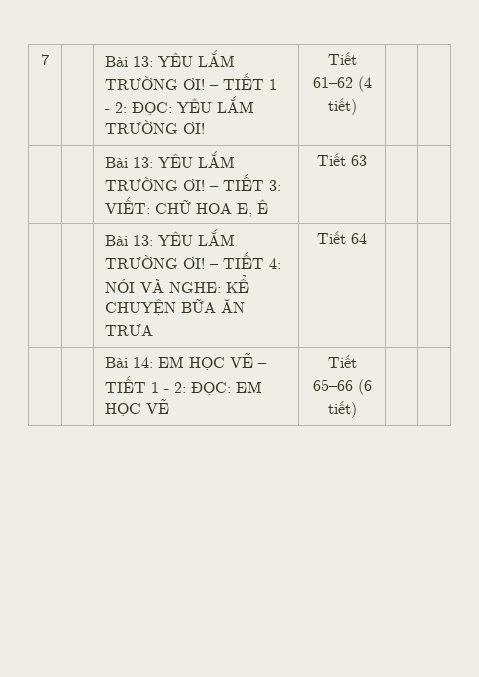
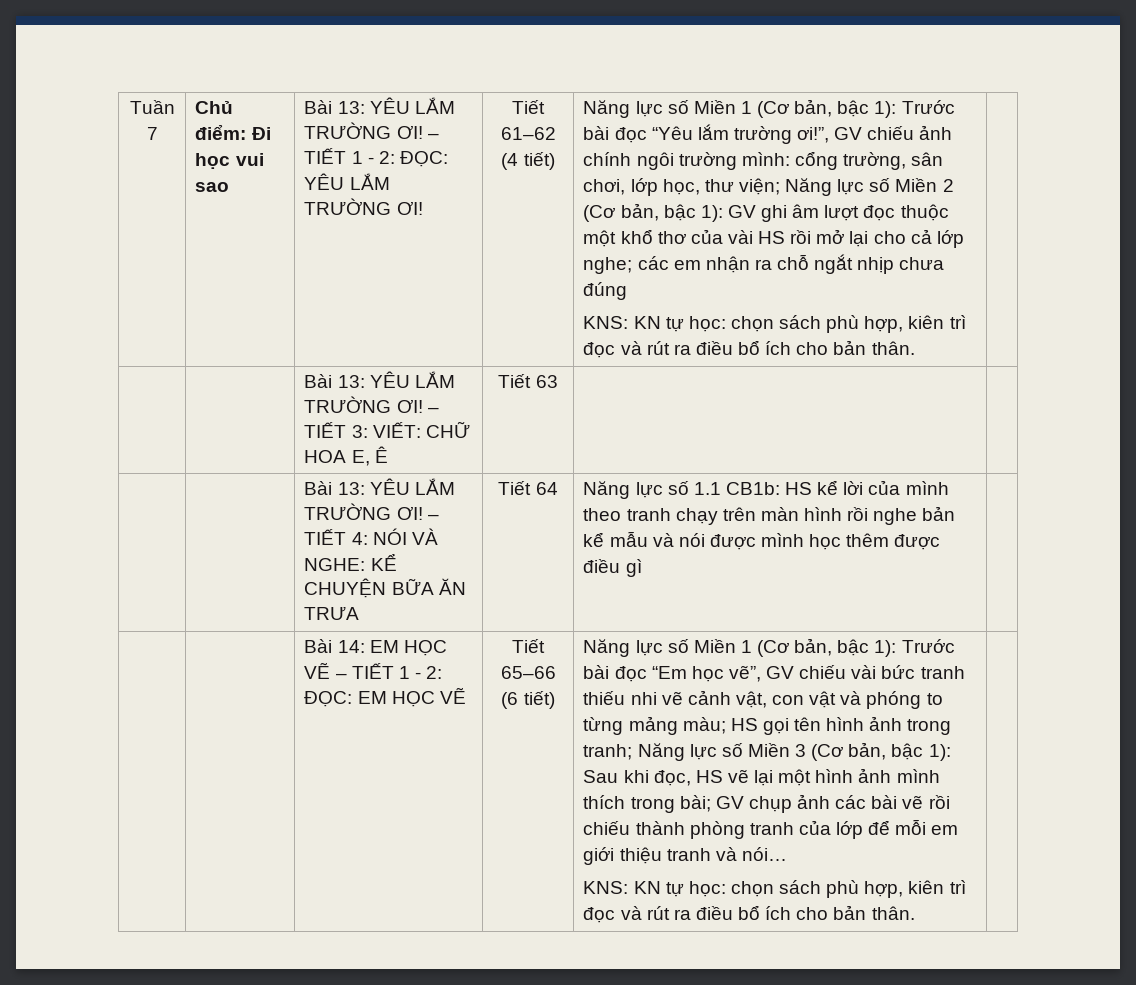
- 7
+ Tuần 7
+ Chủ điểm: Đi học vui sao
+ Năng lực số Miền 1 (Cơ bản, bậc 1): Trước bài đọc “Yêu lắm trường ơi!”, GV chiếu ảnh chính ngôi trường mình: cổng trường, sân chơi, lớp học, thư viện; Năng lực số Miền 2 (Cơ bản, bậc 1): GV ghi âm lượt đọc thuộc một khổ thơ của vài HS rồi mở lại cho cả lớp nghe; các em nhận ra chỗ ngắt nhịp chưa đúng
+ KNS: KN tự học: chọn sách phù hợp, kiên trì đọc và rút ra điều bổ ích cho bản thân.
+ Năng lực số 1.1 CB1b: HS kể lời của mình theo tranh chạy trên màn hình rồi nghe bản kể mẫu và nói được mình học thêm được điều gì
+ Năng lực số Miền 1 (Cơ bản, bậc 1): Trước bài đọc “Em học vẽ”, GV chiếu vài bức tranh thiếu nhi vẽ cảnh vật, con vật và phóng to từng mảng màu; HS gọi tên hình ảnh trong tranh; Năng lực số Miền 3 (Cơ bản, bậc 1): Sau khi đọc, HS vẽ lại một hình ảnh mình thích trong bài; GV chụp ảnh các bài vẽ rồi chiếu thành phòng tranh của lớp để mỗi em giới thiệu tranh và nói…
+ KNS: KN tự học: chọn sách phù hợp, kiên trì đọc và rút ra điều bổ ích cho bản thân.

